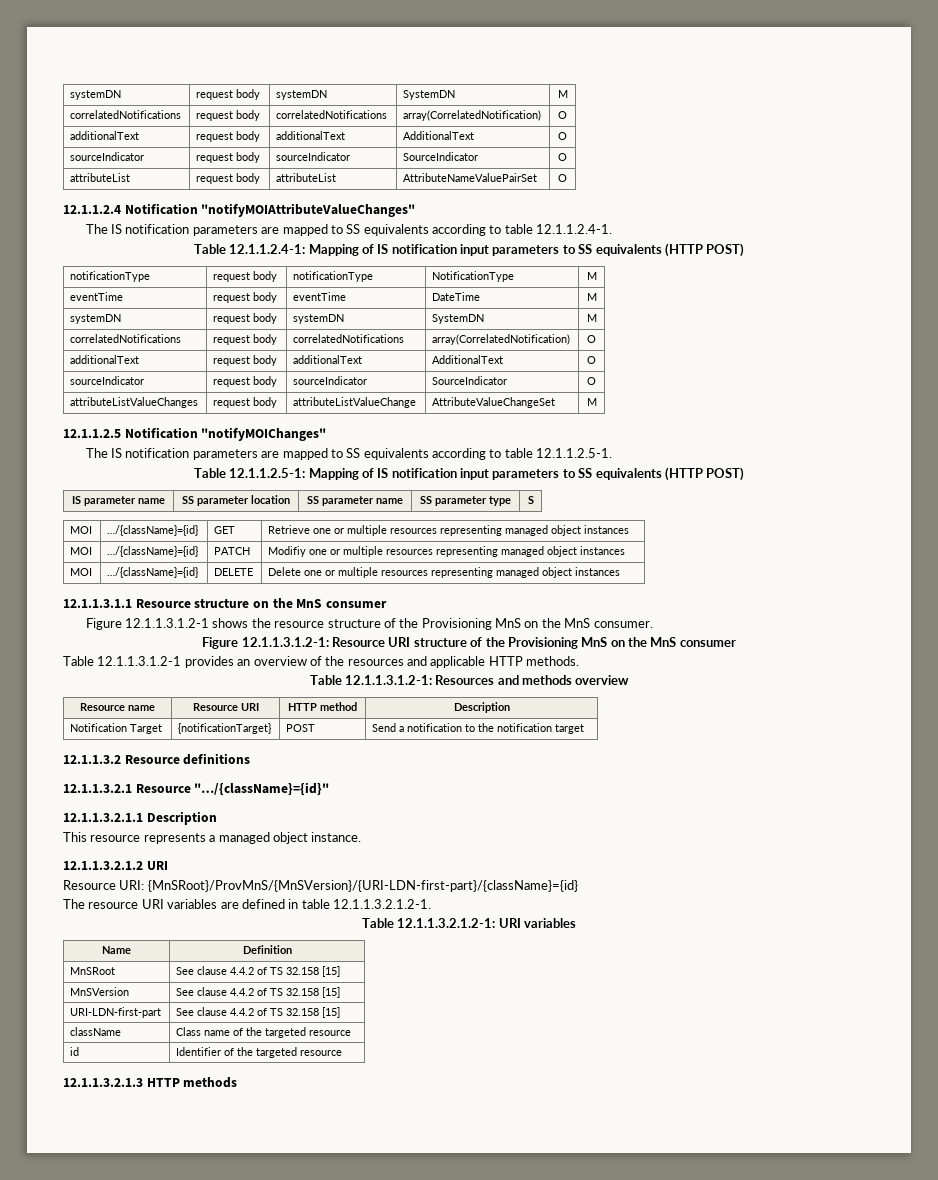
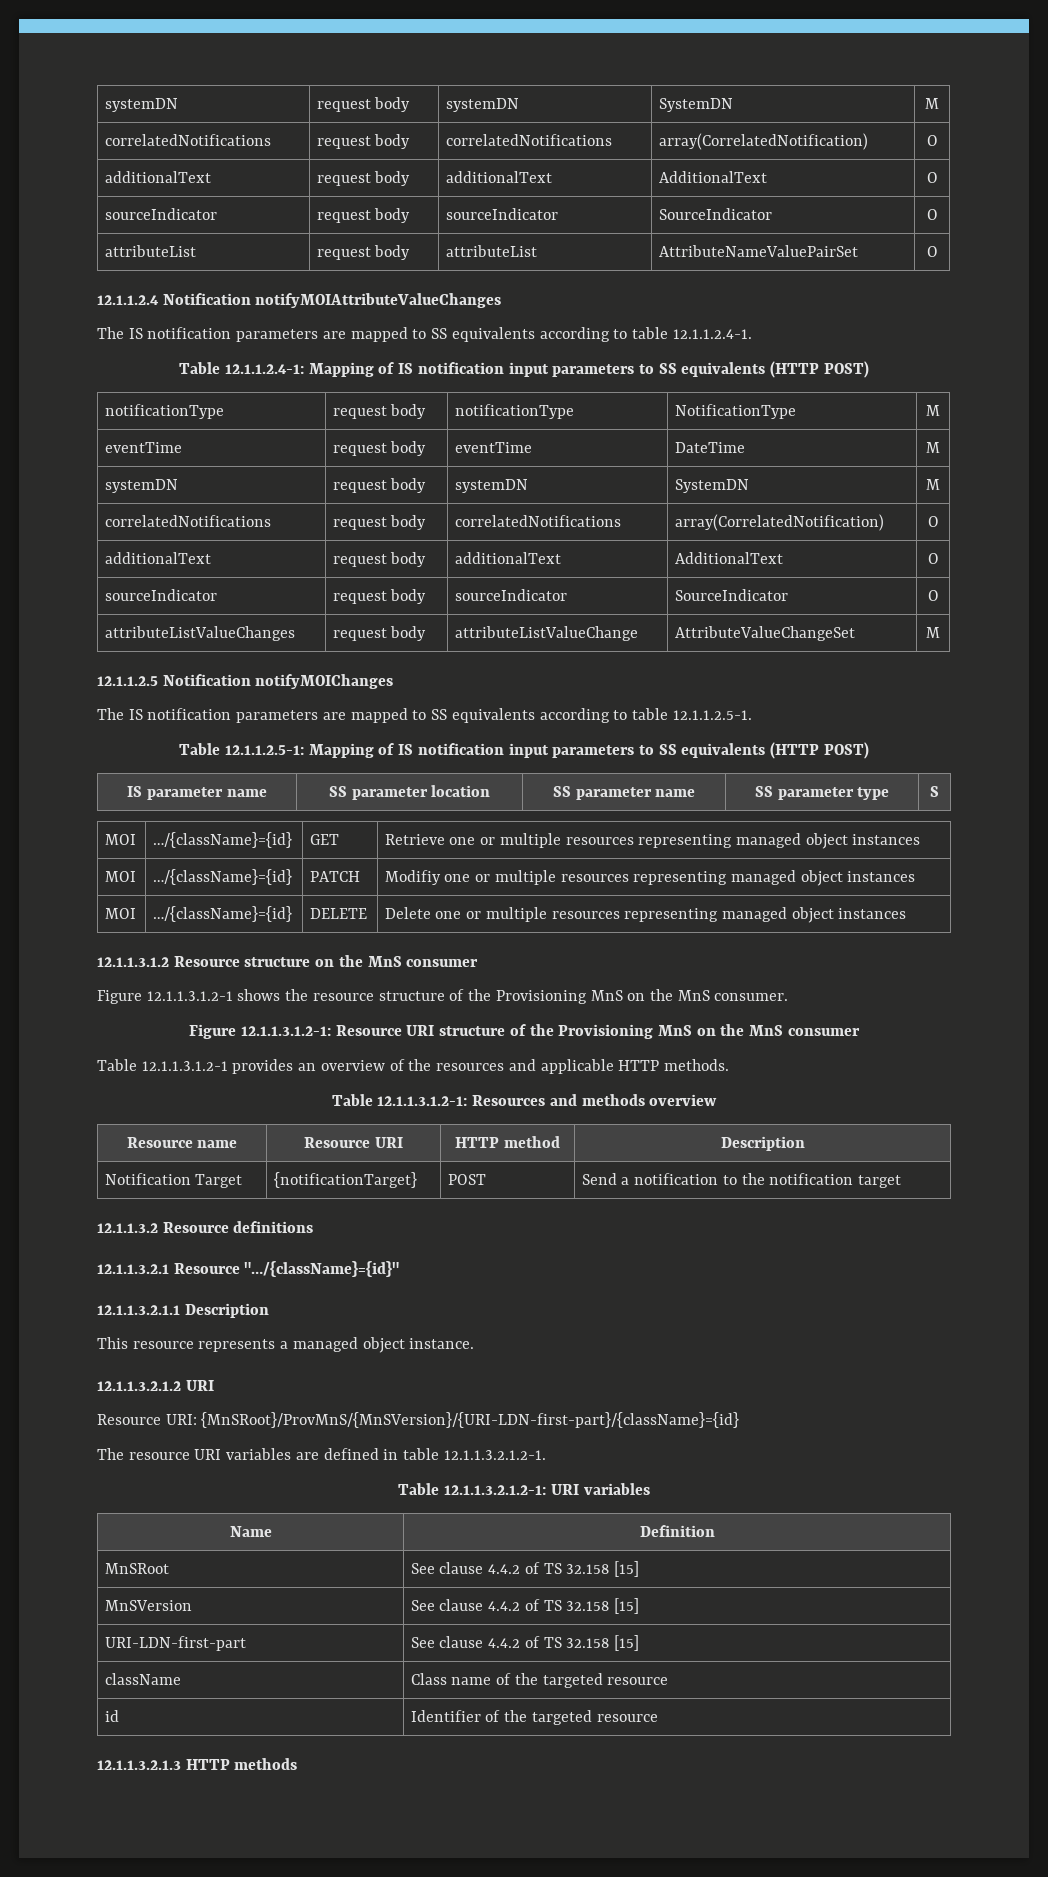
- 12.1.1.2.4 Notification "notifyMOIAttributeValueChanges"
+ 12.1.1.2.4 Notification notifyMOIAttributeValueChanges
- 12.1.1.2.5 Notification "notifyMOIChanges"
+ 12.1.1.2.5 Notification notifyMOIChanges
- 12.1.1.3.1.1 Resource structure on the MnS consumer
+ 12.1.1.3.1.2 Resource structure on the MnS consumer

